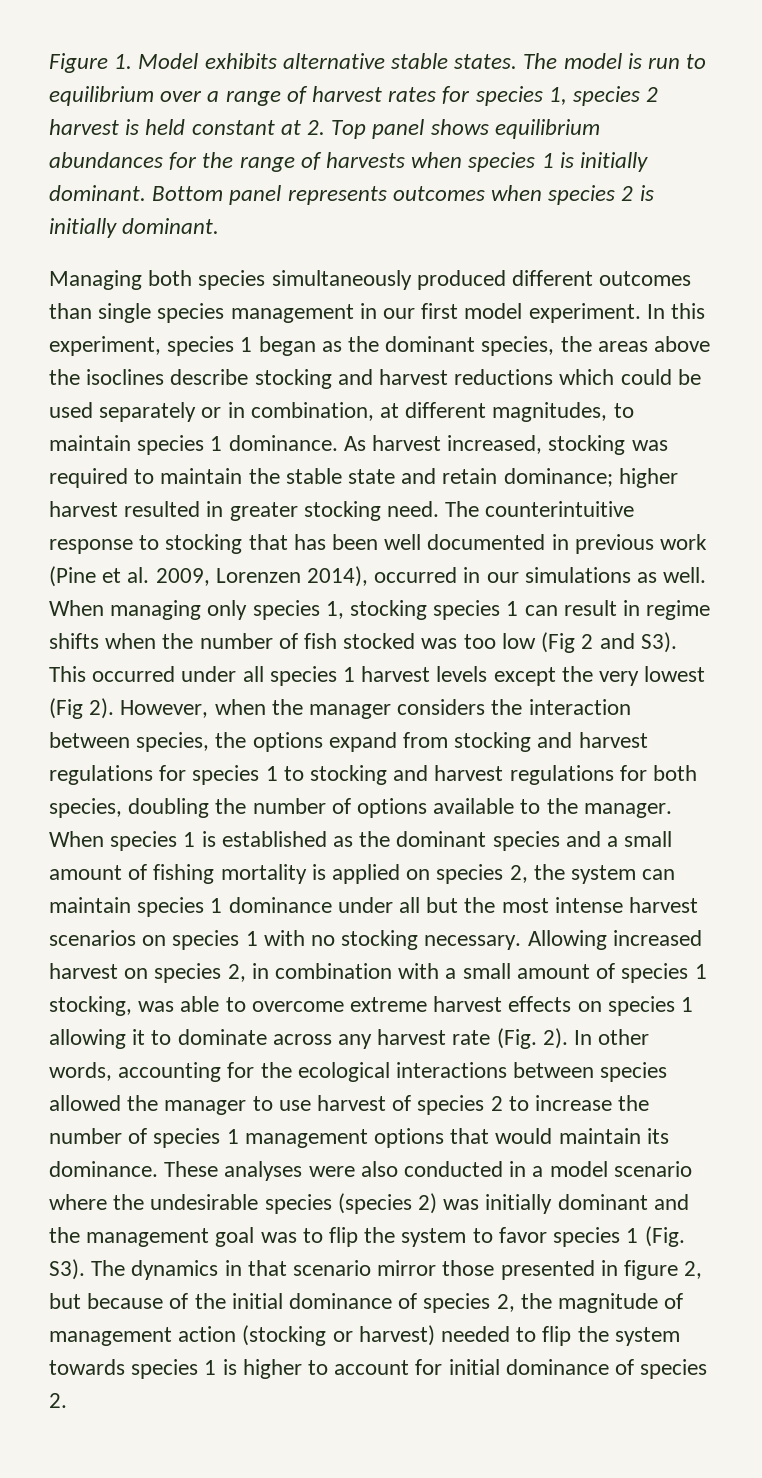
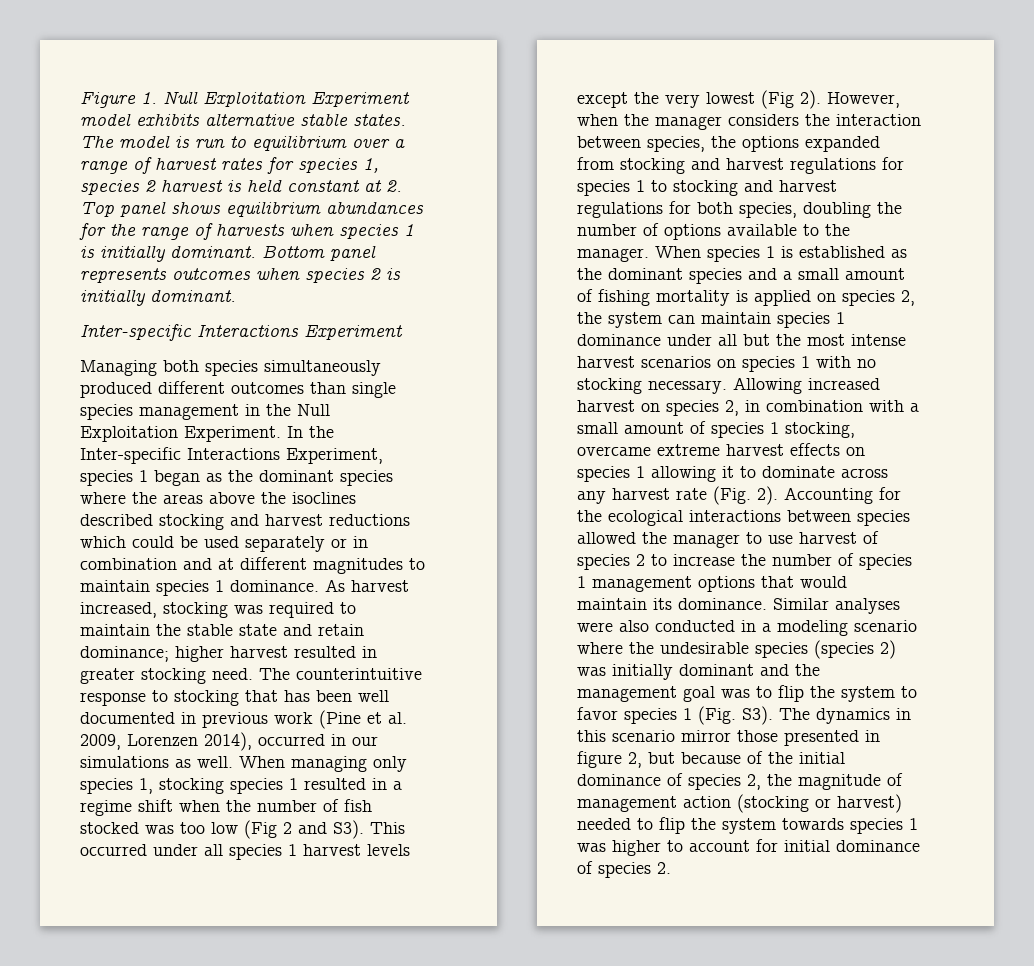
- Figure 1. Model exhibits alternative stable states.
+ Figure 1. Null Exploitation Experiment model exhibits alternative stable states.
+ Inter-specific Interactions Experiment
- Managing both species simultaneously produced different outcomes than single species management in our first model experiment. In this experiment, species 1 began as the dominant species, the areas above the isoclines describe stocking and harvest reductions which could be used separately or in combination, at different magnitudes, to maintain species 1 dominance.
+ Managing both species simultaneously produced different outcomes than single species management in the Null Exploitation Experiment. In the Inter-specific Interactions Experiment, species 1 began as the dominant species where the areas above the isoclines described stocking and harvest reductions which could be used separately or in combination and at different magnitudes to maintain species 1 dominance.
- When managing only species 1, stocking species 1 can result in regime shifts when the number of fish stocked was too low (Fig 2 and S3). This occurred under all species 1 harvest levels except the very lowest (Fig 2).
+ When managing only species 1, stocking species 1 resulted in a regime shift when the number of fish stocked was too low (Fig 2 and S3). This occurred under all species 1 harvest levels except the very lowest (Fig 2).
- However, when the manager considers the interaction between species, the options expand from stocking and harvest regulations for species 1 to stocking and harvest regulations for both species, doubling the number of options available to the manager.
+ However, when the manager considers the interaction between species, the options expanded from stocking and harvest regulations for species 1 to stocking and harvest regulations for both species, doubling the number of options available to the manager.
- Allowing increased harvest on species 2, in combination with a small amount of species 1 stocking, was able to overcome extreme harvest effects on species 1 allowing it to dominate across any harvest rate (Fig. 2).
+ Allowing increased harvest on species 2, in combination with a small amount of species 1 stocking, overcame extreme harvest effects on species 1 allowing it to dominate across any harvest rate (Fig. 2).
- In other words, accounting for the ecological interactions between species allowed the manager to use harvest of species 2 to increase the number of species 1 management options that would maintain its dominance.
+ Accounting for the ecological interactions between species allowed the manager to use harvest of species 2 to increase the number of species 1 management options that would maintain its dominance.
- These analyses were also conducted in a model scenario where the undesirable species (species 2) was initially dominant and the management goal was to flip the system to favor species 1 (Fig. S3). The dynamics in that scenario mirror those presented in figure 2, but because of the initial dominance of species 2, the magnitude of management action (stocking or harvest) needed to flip the system towards species 1 is higher to account for initial dominance of species 2.
+ Similar analyses were also conducted in a modeling scenario where the undesirable species (species 2) was initially dominant and the management goal was to flip the system to favor species 1 (Fig. S3). The dynamics in this scenario mirror those presented in figure 2, but because of the initial dominance of species 2, the magnitude of management action (stocking or harvest) needed to flip the system towards species 1 was higher to account for initial dominance of species 2.

